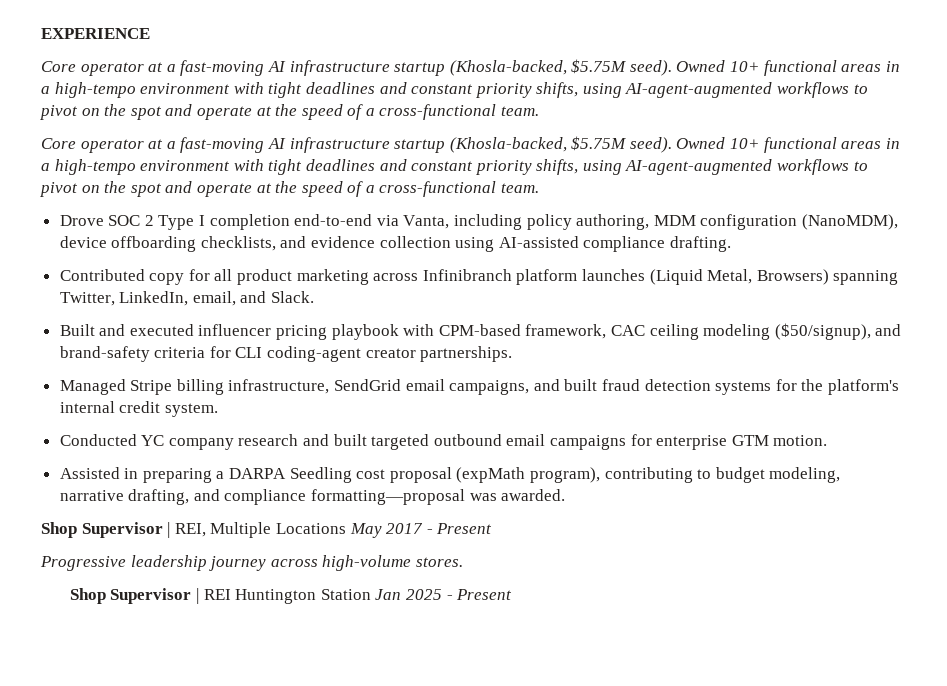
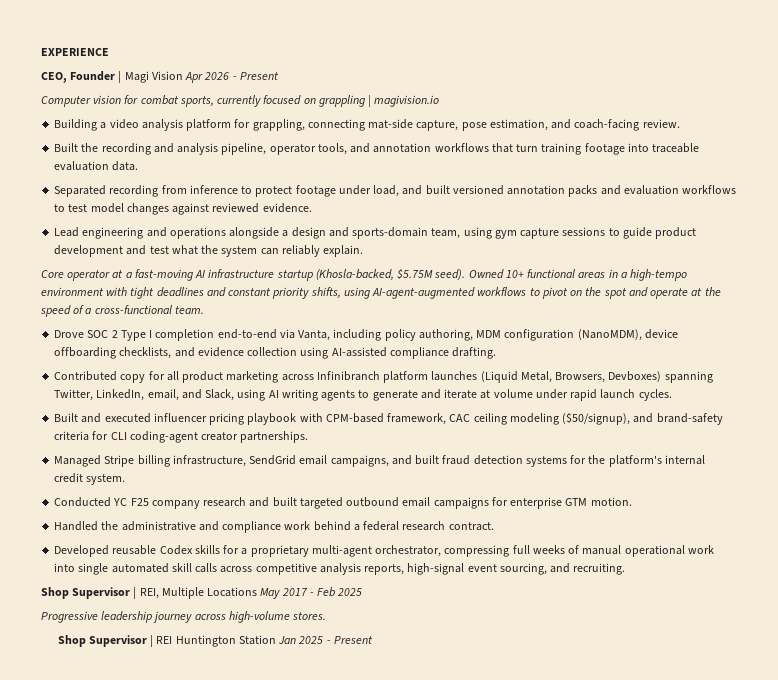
  EXPERIENCE
- Core operator at a fast-moving AI infrastructure startup (Khosla-backed, $5.75M seed). Owned 10+ functional areas in a high-tempo environment with tight deadlines and constant priority shifts, using AI-agent-augmented workflows to pivot on the spot and operate at the speed of a cross-functional team.
+ CEO, Founder | Magi Vision Apr 2026 - Present
+ Computer vision for combat sports, currently focused on grappling | magivision.io
+ Building a video analysis platform for grappling, connecting mat-side capture, pose estimation, and coach-facing review.
+ Built the recording and analysis pipeline, operator tools, and annotation workflows that turn training footage into traceable evaluation data.
+ Separated recording from inference to protect footage under load, and built versioned annotation packs and evaluation workflows to test model changes against reviewed evidence.
+ Lead engineering and operations alongside a design and sports-domain team, using gym capture sessions to guide product development and test what the system can reliably explain.
- Contributed copy for all product marketing across Infinibranch platform launches (Liquid Metal, Browsers) spanning Twitter, LinkedIn, email, and Slack.
+ Contributed copy for all product marketing across Infinibranch platform launches (Liquid Metal, Browsers, Devboxes) spanning Twitter, LinkedIn, email, and Slack, using AI writing agents to generate and iterate at volume under rapid launch cycles.
- Conducted YC company research and built targeted outbound email campaigns for enterprise GTM motion.
+ Conducted YC F25 company research and built targeted outbound email campaigns for enterprise GTM motion.
- Assisted in preparing a DARPA Seedling cost proposal (expMath program), contributing to budget modeling, narrative drafting, and compliance formatting—proposal was awarded.
+ Handled the administrative and compliance work behind a federal research contract.
+ Developed reusable Codex skills for a proprietary multi-agent orchestrator, compressing full weeks of manual operational work into single automated skill calls across competitive analysis reports, high-signal event sourcing, and recruiting.
- Shop Supervisor | REI, Multiple Locations May 2017 - Present
+ Shop Supervisor | REI, Multiple Locations May 2017 - Feb 2025

